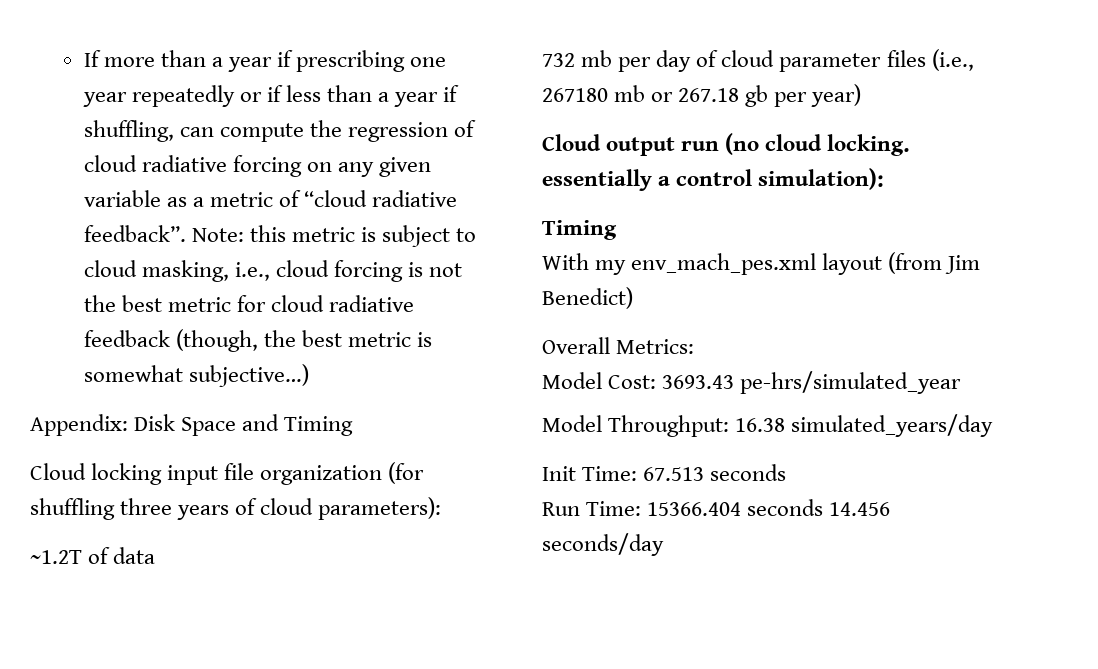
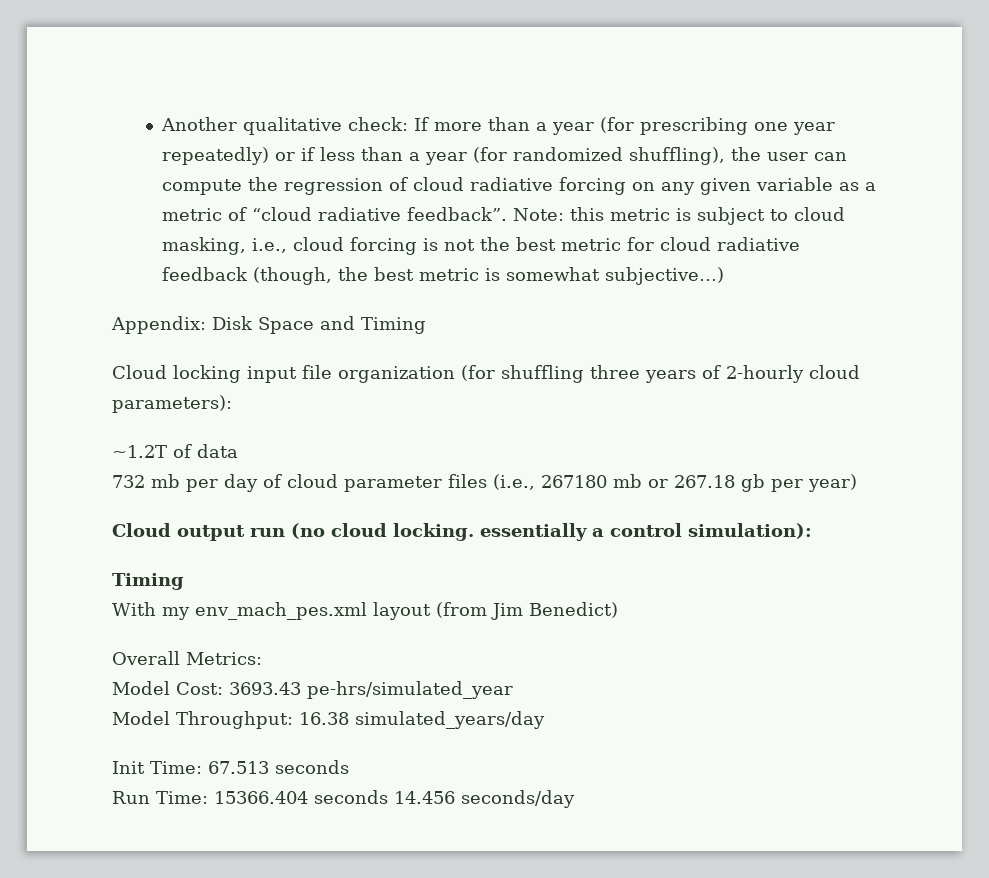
- If more than a year if prescribing one year repeatedly or if less than a year if shuffling, can compute the regression of cloud radiative forcing on any given variable as a metric of “cloud radiative feedback”.
+ Another qualitative check: If more than a year (for prescribing one year repeatedly) or if less than a year (for randomized shuffling), the user can compute the regression of cloud radiative forcing on any given variable as a metric of “cloud radiative feedback”.
- Cloud locking input file organization (for shuffling three years of cloud parameters):
+ Cloud locking input file organization (for shuffling three years of 2-hourly cloud parameters):

